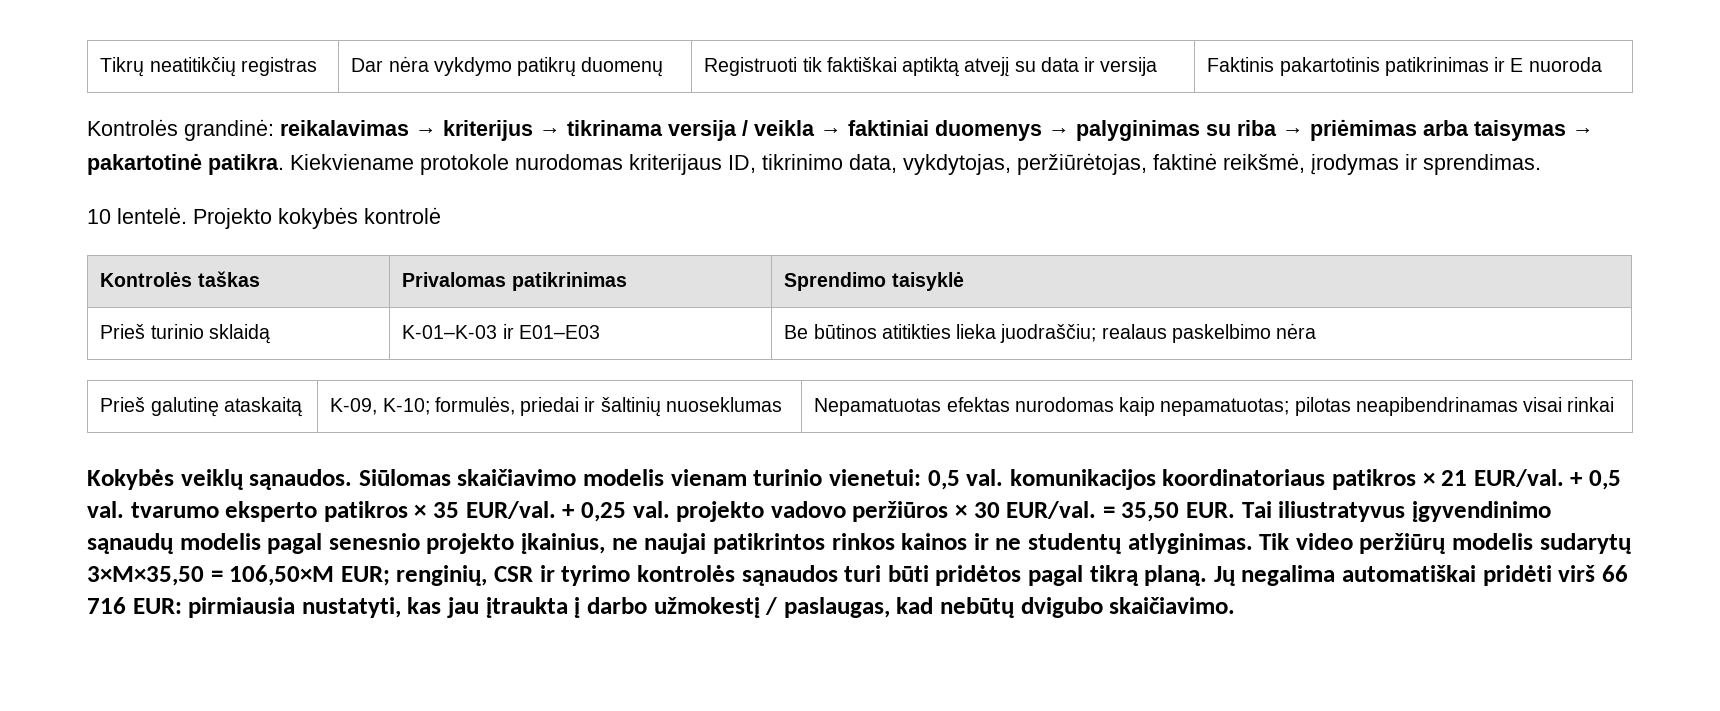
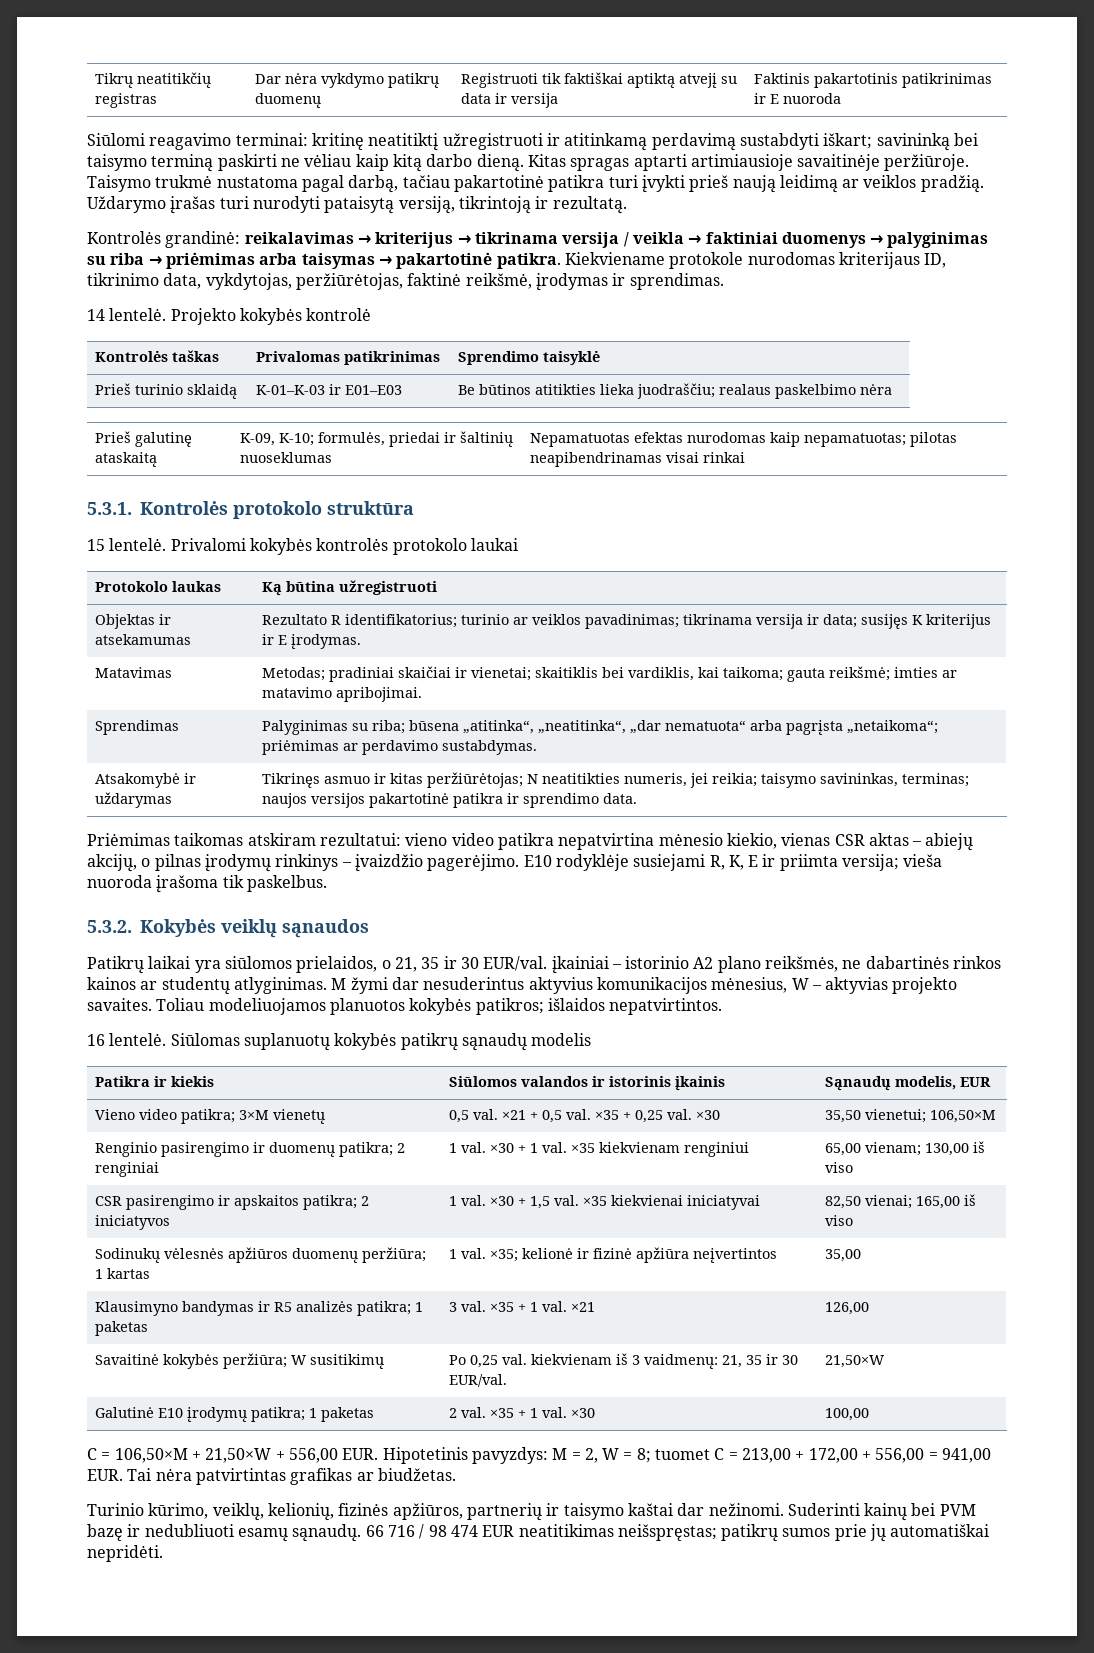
+ Siūlomi reagavimo terminai: kritinę neatitiktį užregistruoti ir atitinkamą perdavimą sustabdyti iškart; savininką bei taisymo terminą paskirti ne vėliau kaip kitą darbo dieną. Kitas spragas aptarti artimiausioje savaitinėje peržiūroje. Taisymo trukmė nustatoma pagal darbą, tačiau pakartotinė patikra turi įvykti prieš naują leidimą ar veiklos pradžią. Uždarymo įrašas turi nurodyti pataisytą versiją, tikrintoją ir rezultatą.
- 10 lentelė.
+ 14 lentelė.
- Kokybės veiklų sąnaudos. Siūlomas skaičiavimo modelis vienam turinio vienetui: 0,5 val. komunikacijos koordinatoriaus patikros × 21 EUR/val. + 0,5 val. tvarumo eksperto patikros × 35 EUR/val. + 0,25 val. projekto vadovo peržiūros × 30 EUR/val. = 35,50 EUR. Tai iliustratyvus įgyvendinimo sąnaudų modelis pagal senesnio projekto įkainius, ne naujai patikrintos rinkos kainos ir ne studentų atlyginimas. Tik video peržiūrų modelis sudarytų 3×M×35,50 = 106,50×M EUR; renginių, CSR ir tyrimo kontrolės sąnaudos turi būti pridėtos pagal tikrą planą. Jų negalima automatiškai pridėti virš 66 716 EUR: pirmiausia nustatyti, kas jau įtraukta į darbo užmokestį / paslaugas, kad nebūtų dvigubo skaičiavimo.
+ 5.3.1. Kontrolės protokolo struktūra
+ 15 lentelė. Privalomi kokybės kontrolės protokolo laukai
+ Protokolo laukas | Ką būtina užregistruoti
+ Objektas ir atsekamumas | Rezultato R identifikatorius; turinio ar veiklos pavadinimas; tikrinama versija ir data; susijęs K kriterijus ir E įrodymas.
+ Matavimas | Metodas; pradiniai skaičiai ir vienetai; skaitiklis bei vardiklis, kai taikoma; gauta reikšmė; imties ar matavimo apribojimai.
+ Sprendimas | Palyginimas su riba; būsena „atitinka“, „neatitinka“, „dar nematuota“ arba pagrįsta „netaikoma“; priėmimas ar perdavimo sustabdymas.
+ Atsakomybė ir uždarymas | Tikrinęs asmuo ir kitas peržiūrėtojas; N neatitikties numeris, jei reikia; taisymo savininkas, terminas; naujos versijos pakartotinė patikra ir sprendimo data.
+ Priėmimas taikomas atskiram rezultatui: vieno video patikra nepatvirtina mėnesio kiekio, vienas CSR aktas – abiejų akcijų, o pilnas įrodymų rinkinys – įvaizdžio pagerėjimo. E10 rodyklėje susiejami R, K, E ir priimta versija; vieša nuoroda įrašoma tik paskelbus.
+ 5.3.2. Kokybės veiklų sąnaudos
+ Patikrų laikai yra siūlomos prielaidos, o 21, 35 ir 30 EUR/val. įkainiai – istorinio A2 plano reikšmės, ne dabartinės rinkos kainos ar studentų atlyginimas. M žymi dar nesuderintus aktyvius komunikacijos mėnesius, W – aktyvias projekto savaites. Toliau modeliuojamos planuotos kokybės patikros; išlaidos nepatvirtintos.
+ 16 lentelė. Siūlomas suplanuotų kokybės patikrų sąnaudų modelis
+ Patikra ir kiekis | Siūlomos valandos ir istorinis įkainis | Sąnaudų modelis, EUR
+ Vieno video patikra; 3×M vienetų | 0,5 val. ×21 + 0,5 val. ×35 + 0,25 val. ×30 | 35,50 vienetui; 106,50×M
+ Renginio pasirengimo ir duomenų patikra; 2 renginiai | 1 val. ×30 + 1 val. ×35 kiekvienam renginiui | 65,00 vienam; 130,00 iš viso
+ CSR pasirengimo ir apskaitos patikra; 2 iniciatyvos | 1 val. ×30 + 1,5 val. ×35 kiekvienai iniciatyvai | 82,50 vienai; 165,00 iš viso
+ Sodinukų vėlesnės apžiūros duomenų peržiūra; 1 kartas | 1 val. ×35; kelionė ir fizinė apžiūra neįvertintos | 35,00
+ Klausimyno bandymas ir R5 analizės patikra; 1 paketas | 3 val. ×35 + 1 val. ×21 | 126,00
+ Savaitinė kokybės peržiūra; W susitikimų | Po 0,25 val. kiekvienam iš 3 vaidmenų: 21, 35 ir 30 EUR/val. | 21,50×W
+ Galutinė E10 įrodymų patikra; 1 paketas | 2 val. ×35 + 1 val. ×30 | 100,00
+ C = 106,50×M + 21,50×W + 556,00 EUR. Hipotetinis pavyzdys: M = 2, W = 8; tuomet C = 213,00 + 172,00 + 556,00 = 941,00 EUR. Tai nėra patvirtintas grafikas ar biudžetas.
+ Turinio kūrimo, veiklų, kelionių, fizinės apžiūros, partnerių ir taisymo kaštai dar nežinomi. Suderinti kainų bei PVM bazę ir nedubliuoti esamų sąnaudų. 66 716 / 98 474 EUR neatitikimas neišspręstas; patikrų sumos prie jų automatiškai nepridėti.

